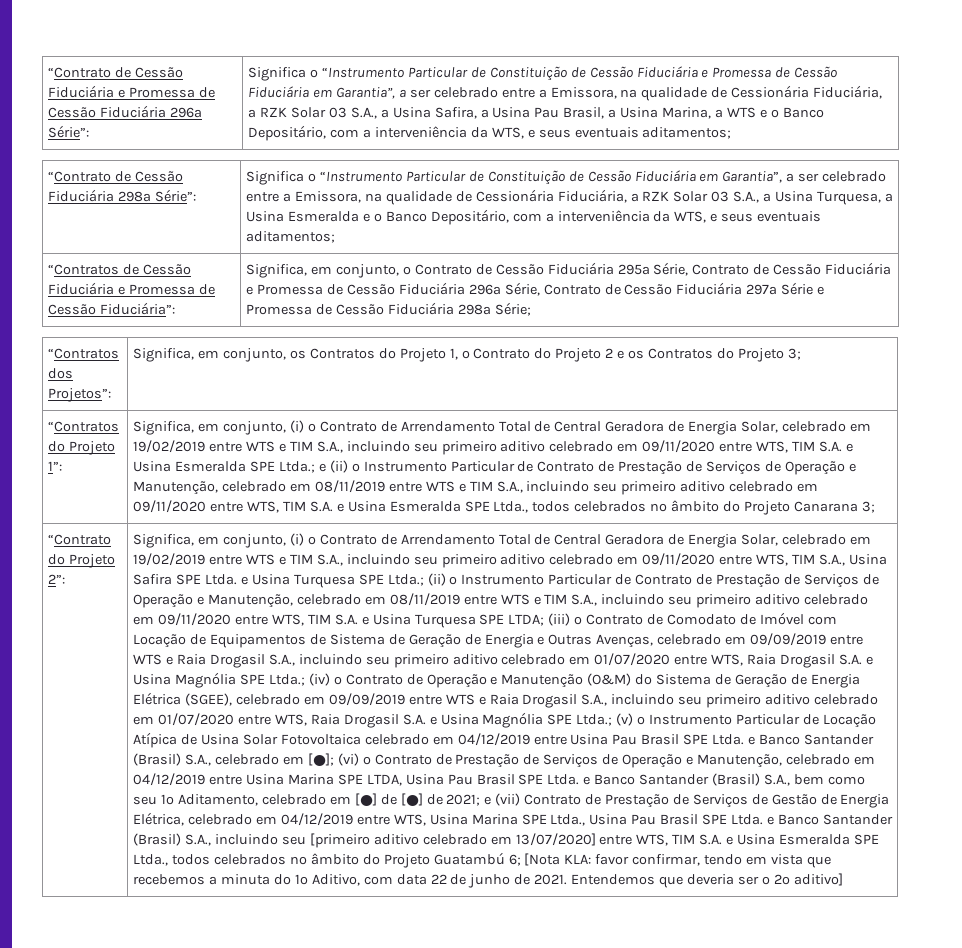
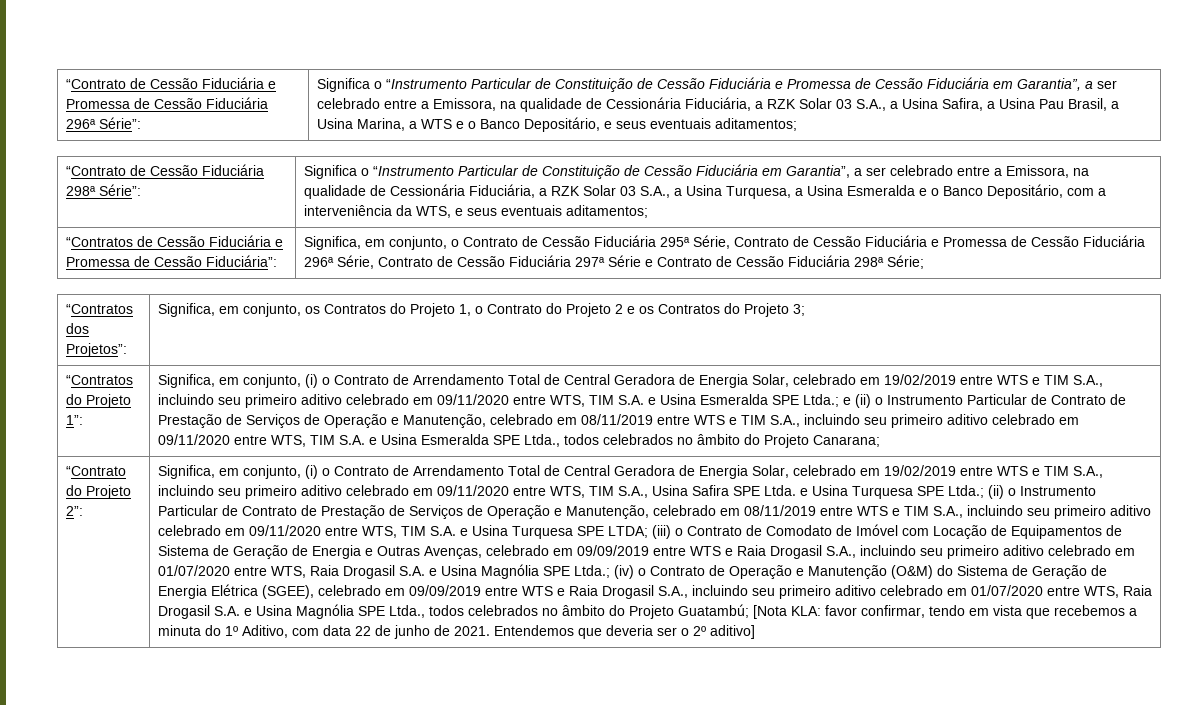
- Significa o “Instrumento Particular de Constituição de Cessão Fiduciária e Promessa de Cessão Fiduciária em Garantia”, a ser celebrado entre a Emissora, na qualidade de Cessionária Fiduciária, a RZK Solar 03 S.A., a Usina Safira, a Usina Pau Brasil, a Usina Marina, a WTS e o Banco Depositário, com a interveniência da WTS, e seus eventuais aditamentos;
+ Significa o “Instrumento Particular de Constituição de Cessão Fiduciária e Promessa de Cessão Fiduciária em Garantia”, a ser celebrado entre a Emissora, na qualidade de Cessionária Fiduciária, a RZK Solar 03 S.A., a Usina Safira, a Usina Pau Brasil, a Usina Marina, a WTS e o Banco Depositário, e seus eventuais aditamentos;
- Significa, em conjunto, o Contrato de Cessão Fiduciária 295ª Série, Contrato de Cessão Fiduciária e Promessa de Cessão Fiduciária 296ª Série, Contrato de Cessão Fiduciária 297ª Série e Promessa de Cessão Fiduciária 298ª Série;
+ Significa, em conjunto, o Contrato de Cessão Fiduciária 295ª Série, Contrato de Cessão Fiduciária e Promessa de Cessão Fiduciária 296ª Série, Contrato de Cessão Fiduciária 297ª Série e Contrato de Cessão Fiduciária 298ª Série;
- e (ii) o Instrumento Particular de Contrato de Prestação de Serviços de Operação e Manutenção, celebrado em 08/11/2019 entre WTS e TIM S.A., incluindo seu primeiro aditivo celebrado em 09/11/2020 entre WTS, TIM S.A. e Usina Esmeralda SPE Ltda., todos celebrados no âmbito do Projeto Canarana 3;
+ e (ii) o Instrumento Particular de Contrato de Prestação de Serviços de Operação e Manutenção, celebrado em 08/11/2019 entre WTS e TIM S.A., incluindo seu primeiro aditivo celebrado em 09/11/2020 entre WTS, TIM S.A. e Usina Esmeralda SPE Ltda., todos celebrados no âmbito do Projeto Canarana;
- (iv) o Contrato de Operação e Manutenção (O&M) do Sistema de Geração de Energia Elétrica (SGEE), celebrado em 09/09/2019 entre WTS e Raia Drogasil S.A., incluindo seu primeiro aditivo celebrado em 01/07/2020 entre WTS, Raia Drogasil S.A. e Usina Magnólia SPE Ltda.; (v) o Instrumento Particular de Locação Atípica de Usina Solar Fotovoltaica celebrado em 04/12/2019 entre Usina Pau Brasil SPE Ltda. e Banco Santander (Brasil) S.A., celebrado em [●]; (vi) o Contrato de Prestação de Serviços de Operação e Manutenção, celebrado em 04/12/2019 entre Usina Marina SPE LTDA, Usina Pau Brasil SPE Ltda. e Banco Santander (Brasil) S.A., bem como seu 1º Aditamento, celebrado em [●] de [●] de 2021; e (vii) Contrato de Prestação de Serviços de Gestão de Energia Elétrica, celebrado em 04/12/2019 entre WTS, Usina Marina SPE Ltda., Usina Pau Brasil SPE Ltda. e Banco Santander (Brasil) S.A., incluindo seu [primeiro aditivo celebrado em 13/07/2020] entre WTS, TIM S.A. e Usina Esmeralda SPE Ltda., todos celebrados no âmbito do Projeto Guatambú 6;
+ (iv) o Contrato de Operação e Manutenção (O&M) do Sistema de Geração de Energia Elétrica (SGEE), celebrado em 09/09/2019 entre WTS e Raia Drogasil S.A., incluindo seu primeiro aditivo celebrado em 01/07/2020 entre WTS, Raia Drogasil S.A. e Usina Magnólia SPE Ltda., todos celebrados no âmbito do Projeto Guatambú;

